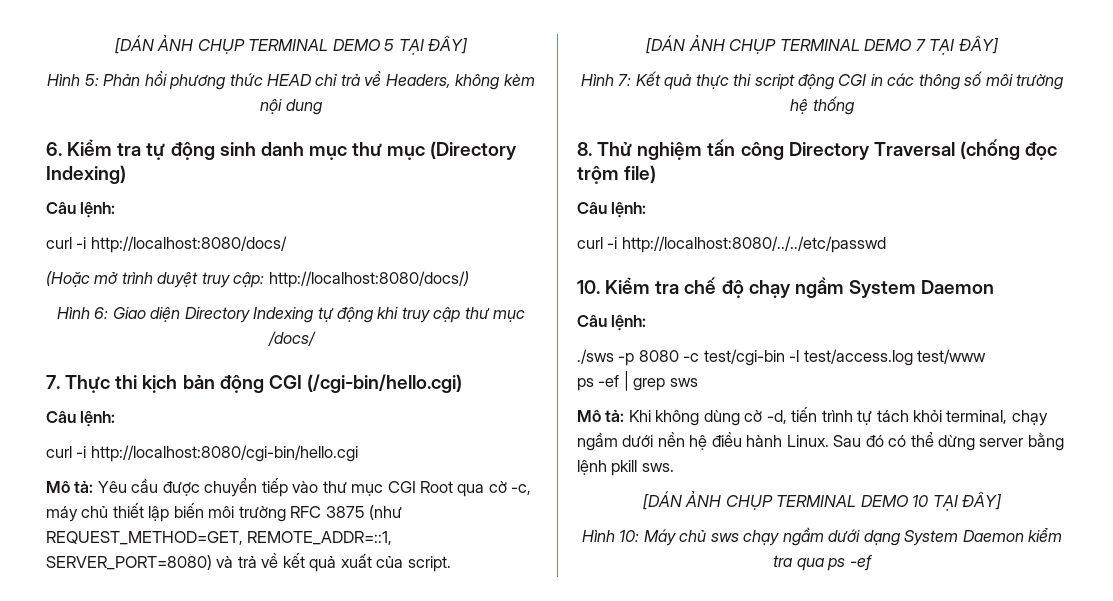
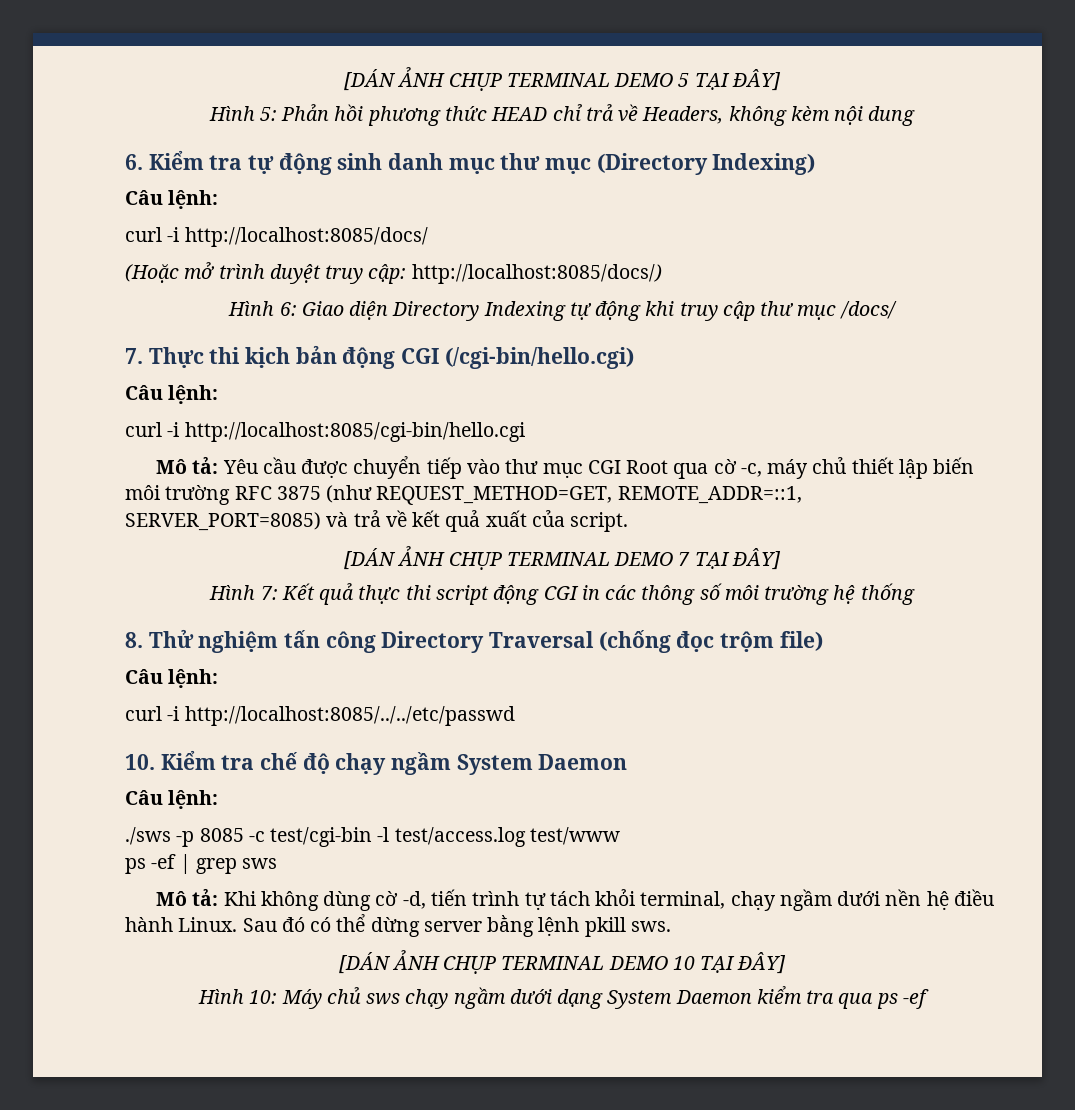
- curl -i http://localhost:8080/docs/
+ curl -i http://localhost:8085/docs/
- (Hoặc mở trình duyệt truy cập: http://localhost:8080/docs/)
+ (Hoặc mở trình duyệt truy cập: http://localhost:8085/docs/)
- curl -i http://localhost:8080/cgi-bin/hello.cgi
+ curl -i http://localhost:8085/cgi-bin/hello.cgi
- Mô tả: Yêu cầu được chuyển tiếp vào thư mục CGI Root qua cờ -c, máy chủ thiết lập biến môi trường RFC 3875 (như REQUEST_METHOD=GET, REMOTE_ADDR=::1, SERVER_PORT=8080) và trả về kết quả xuất của script.
+ Mô tả: Yêu cầu được chuyển tiếp vào thư mục CGI Root qua cờ -c, máy chủ thiết lập biến môi trường RFC 3875 (như REQUEST_METHOD=GET, REMOTE_ADDR=::1, SERVER_PORT=8085) và trả về kết quả xuất của script.
- curl -i http://localhost:8080/../../etc/passwd
+ curl -i http://localhost:8085/../../etc/passwd
- ./sws -p 8080 -c test/cgi-bin -l test/access.log test/www
+ ./sws -p 8085 -c test/cgi-bin -l test/access.log test/www

